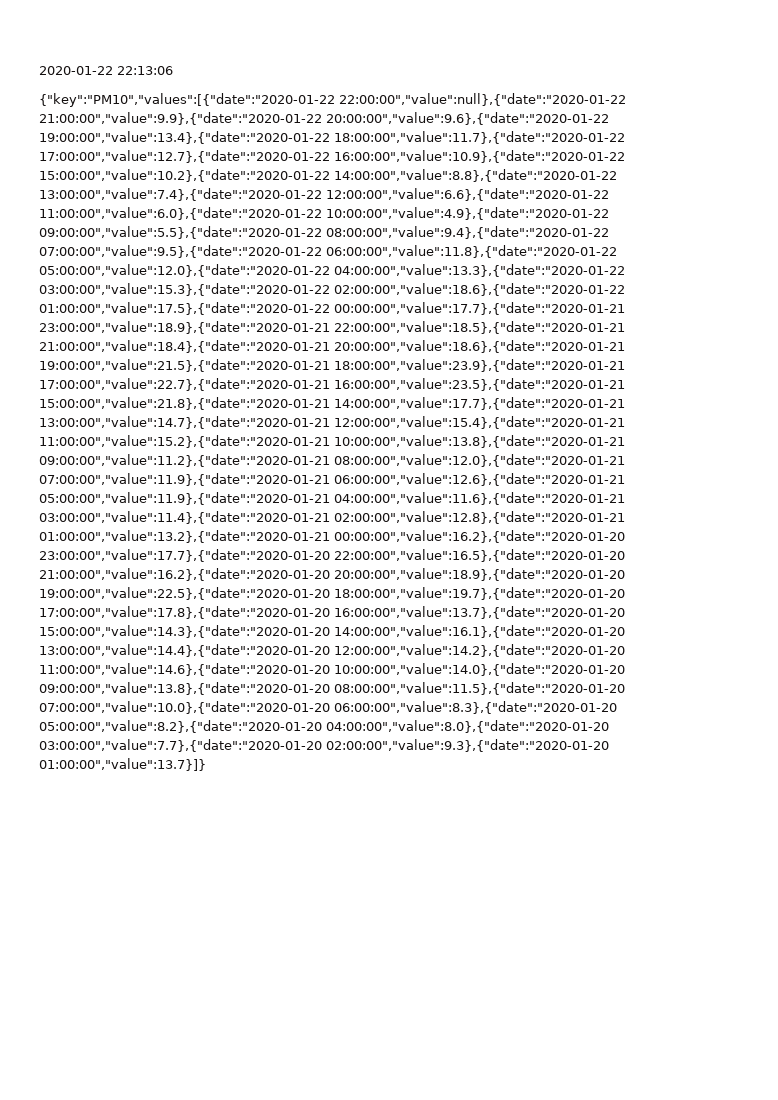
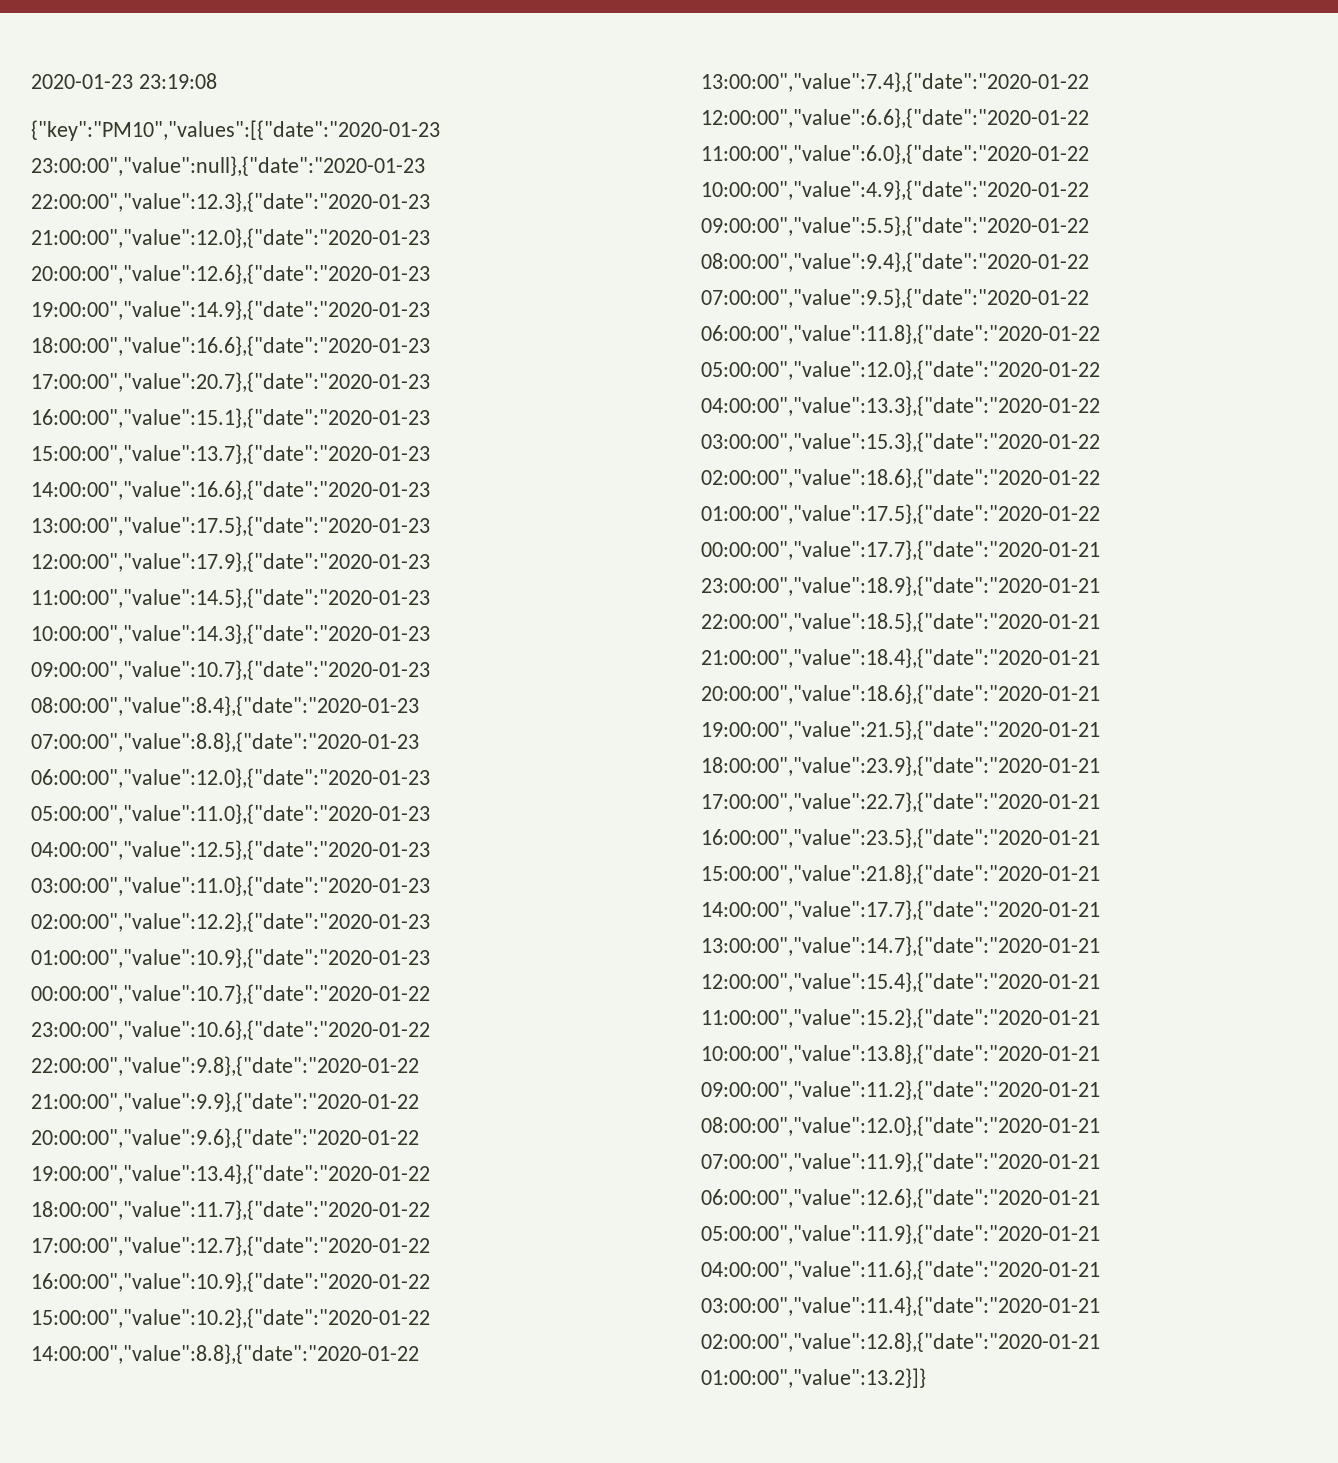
- 2020-01-22 22:13:06
- {"key":"PM10","values":[{"date":"2020-01-22 22:00:00","value":null},{"date":"2020-01-22 21:00:00","value":9.9},{"date":"2020-01-22 20:00:00","value":9.6},{"date":"2020-01-22 19:00:00","value":13.4},{"date":"2020-01-22 18:00:00","value":11.7},{"date":"2020-01-22 17:00:00","value":12.7},{"date":"2020-01-22 16:00:00","value":10.9},{"date":"2020-01-22 15:00:00","value":10.2},{"date":"2020-01-22 14:00:00","value":8.8},{"date":"2020-01-22 13:00:00","value":7.4},{"date":"2020-01-22 12:00:00","value":6.6},{"date":"2020-01-22 11:00:00","value":6.0},{"date":"2020-01-22 10:00:00","value":4.9},{"date":"2020-01-22 09:00:00","value":5.5},{"date":"2020-01-22 08:00:00","value":9.4},{"date":"2020-01-22 07:00:00","value":9.5},{"date":"2020-01-22 06:00:00","value":11.8},{"date":"2020-01-22 05:00:00","value":12.0},{"date":"2020-01-22 04:00:00","value":13.3},{"date":"2020-01-22 03:00:00","value":15.3},{"date":"2020-01-22 02:00:00","value":18.6},{"date":"2020-01-22 01:00:00","value":17.5},{"date":"2020-01-22 00:00:00","value":17.7},{"date":"2020-01-21 23:00:00","value":18.9},{"date":"2020-01-21 22:00:00","value":18.5},{"date":"2020-01-21 21:00:00","value":18.4},{"date":"2020-01-21 20:00:00","value":18.6},{"date":"2020-01-21 19:00:00","value":21.5},{"date":"2020-01-21 18:00:00","value":23.9},{"date":"2020-01-21 17:00:00","value":22.7},{"date":"2020-01-21 16:00:00","value":23.5},{"date":"2020-01-21 15:00:00","value":21.8},{"date":"2020-01-21 14:00:00","value":17.7},{"date":"2020-01-21 13:00:00","value":14.7},{"date":"2020-01-21 12:00:00","value":15.4},{"date":"2020-01-21 11:00:00","value":15.2},{"date":"2020-01-21 10:00:00","value":13.8},{"date":"2020-01-21 09:00:00","value":11.2},{"date":"2020-01-21 08:00:00","value":12.0},{"date":"2020-01-21 07:00:00","value":11.9},{"date":"2020-01-21 06:00:00","value":12.6},{"date":"2020-01-21 05:00:00","value":11.9},{"date":"2020-01-21 04:00:00","value":11.6},{"date":"2020-01-21 03:00:00","value":11.4},{"date":"2020-01-21 02:00:00","value":12.8},{"date":"2020-01-21 01:00:00","value":13.2},{"date":"2020-01-21 00:00:00","value":16.2},{"date":"2020-01-20 23:00:00","value":17.7},{"date":"2020-01-20 22:00:00","value":16.5},{"date":"2020-01-20 21:00:00","value":16.2},{"date":"2020-01-20 20:00:00","value":18.9},{"date":"2020-01-20 19:00:00","value":22.5},{"date":"2020-01-20 18:00:00","value":19.7},{"date":"2020-01-20 17:00:00","value":17.8},{"date":"2020-01-20 16:00:00","value":13.7},{"date":"2020-01-20 15:00:00","value":14.3},{"date":"2020-01-20 14:00:00","value":16.1},{"date":"2020-01-20 13:00:00","value":14.4},{"date":"2020-01-20 12:00:00","value":14.2},{"date":"2020-01-20 11:00:00","value":14.6},{"date":"2020-01-20 10:00:00","value":14.0},{"date":"2020-01-20 09:00:00","value":13.8},{"date":"2020-01-20 08:00:00","value":11.5},{"date":"2020-01-20 07:00:00","value":10.0},{"date":"2020-01-20 06:00:00","value":8.3},{"date":"2020-01-20 05:00:00","value":8.2},{"date":"2020-01-20 04:00:00","value":8.0},{"date":"2020-01-20 03:00:00","value":7.7},{"date":"2020-01-20 02:00:00","value":9.3},{"date":"2020-01-20 01:00:00","value":13.7}]}
+ 2020-01-23 23:19:08
+ {"key":"PM10","values":[{"date":"2020-01-23 23:00:00","value":null},{"date":"2020-01-23 22:00:00","value":12.3},{"date":"2020-01-23 21:00:00","value":12.0},{"date":"2020-01-23 20:00:00","value":12.6},{"date":"2020-01-23 19:00:00","value":14.9},{"date":"2020-01-23 18:00:00","value":16.6},{"date":"2020-01-23 17:00:00","value":20.7},{"date":"2020-01-23 16:00:00","value":15.1},{"date":"2020-01-23 15:00:00","value":13.7},{"date":"2020-01-23 14:00:00","value":16.6},{"date":"2020-01-23 13:00:00","value":17.5},{"date":"2020-01-23 12:00:00","value":17.9},{"date":"2020-01-23 11:00:00","value":14.5},{"date":"2020-01-23 10:00:00","value":14.3},{"date":"2020-01-23 09:00:00","value":10.7},{"date":"2020-01-23 08:00:00","value":8.4},{"date":"2020-01-23 07:00:00","value":8.8},{"date":"2020-01-23 06:00:00","value":12.0},{"date":"2020-01-23 05:00:00","value":11.0},{"date":"2020-01-23 04:00:00","value":12.5},{"date":"2020-01-23 03:00:00","value":11.0},{"date":"2020-01-23 02:00:00","value":12.2},{"date":"2020-01-23 01:00:00","value":10.9},{"date":"2020-01-23 00:00:00","value":10.7},{"date":"2020-01-22 23:00:00","value":10.6},{"date":"2020-01-22 22:00:00","value":9.8},{"date":"2020-01-22 21:00:00","value":9.9},{"date":"2020-01-22 20:00:00","value":9.6},{"date":"2020-01-22 19:00:00","value":13.4},{"date":"2020-01-22 18:00:00","value":11.7},{"date":"2020-01-22 17:00:00","value":12.7},{"date":"2020-01-22 16:00:00","value":10.9},{"date":"2020-01-22 15:00:00","value":10.2},{"date":"2020-01-22 14:00:00","value":8.8},{"date":"2020-01-22 13:00:00","value":7.4},{"date":"2020-01-22 12:00:00","value":6.6},{"date":"2020-01-22 11:00:00","value":6.0},{"date":"2020-01-22 10:00:00","value":4.9},{"date":"2020-01-22 09:00:00","value":5.5},{"date":"2020-01-22 08:00:00","value":9.4},{"date":"2020-01-22 07:00:00","value":9.5},{"date":"2020-01-22 06:00:00","value":11.8},{"date":"2020-01-22 05:00:00","value":12.0},{"date":"2020-01-22 04:00:00","value":13.3},{"date":"2020-01-22 03:00:00","value":15.3},{"date":"2020-01-22 02:00:00","value":18.6},{"date":"2020-01-22 01:00:00","value":17.5},{"date":"2020-01-22 00:00:00","value":17.7},{"date":"2020-01-21 23:00:00","value":18.9},{"date":"2020-01-21 22:00:00","value":18.5},{"date":"2020-01-21 21:00:00","value":18.4},{"date":"2020-01-21 20:00:00","value":18.6},{"date":"2020-01-21 19:00:00","value":21.5},{"date":"2020-01-21 18:00:00","value":23.9},{"date":"2020-01-21 17:00:00","value":22.7},{"date":"2020-01-21 16:00:00","value":23.5},{"date":"2020-01-21 15:00:00","value":21.8},{"date":"2020-01-21 14:00:00","value":17.7},{"date":"2020-01-21 13:00:00","value":14.7},{"date":"2020-01-21 12:00:00","value":15.4},{"date":"2020-01-21 11:00:00","value":15.2},{"date":"2020-01-21 10:00:00","value":13.8},{"date":"2020-01-21 09:00:00","value":11.2},{"date":"2020-01-21 08:00:00","value":12.0},{"date":"2020-01-21 07:00:00","value":11.9},{"date":"2020-01-21 06:00:00","value":12.6},{"date":"2020-01-21 05:00:00","value":11.9},{"date":"2020-01-21 04:00:00","value":11.6},{"date":"2020-01-21 03:00:00","value":11.4},{"date":"2020-01-21 02:00:00","value":12.8},{"date":"2020-01-21 01:00:00","value":13.2}]}

